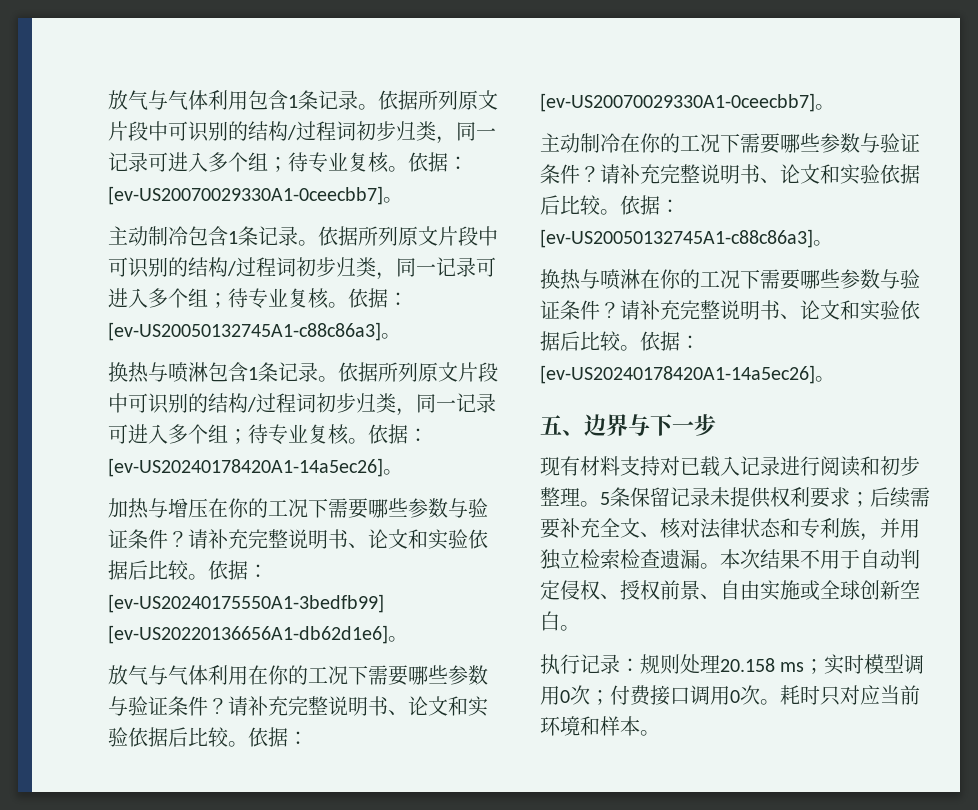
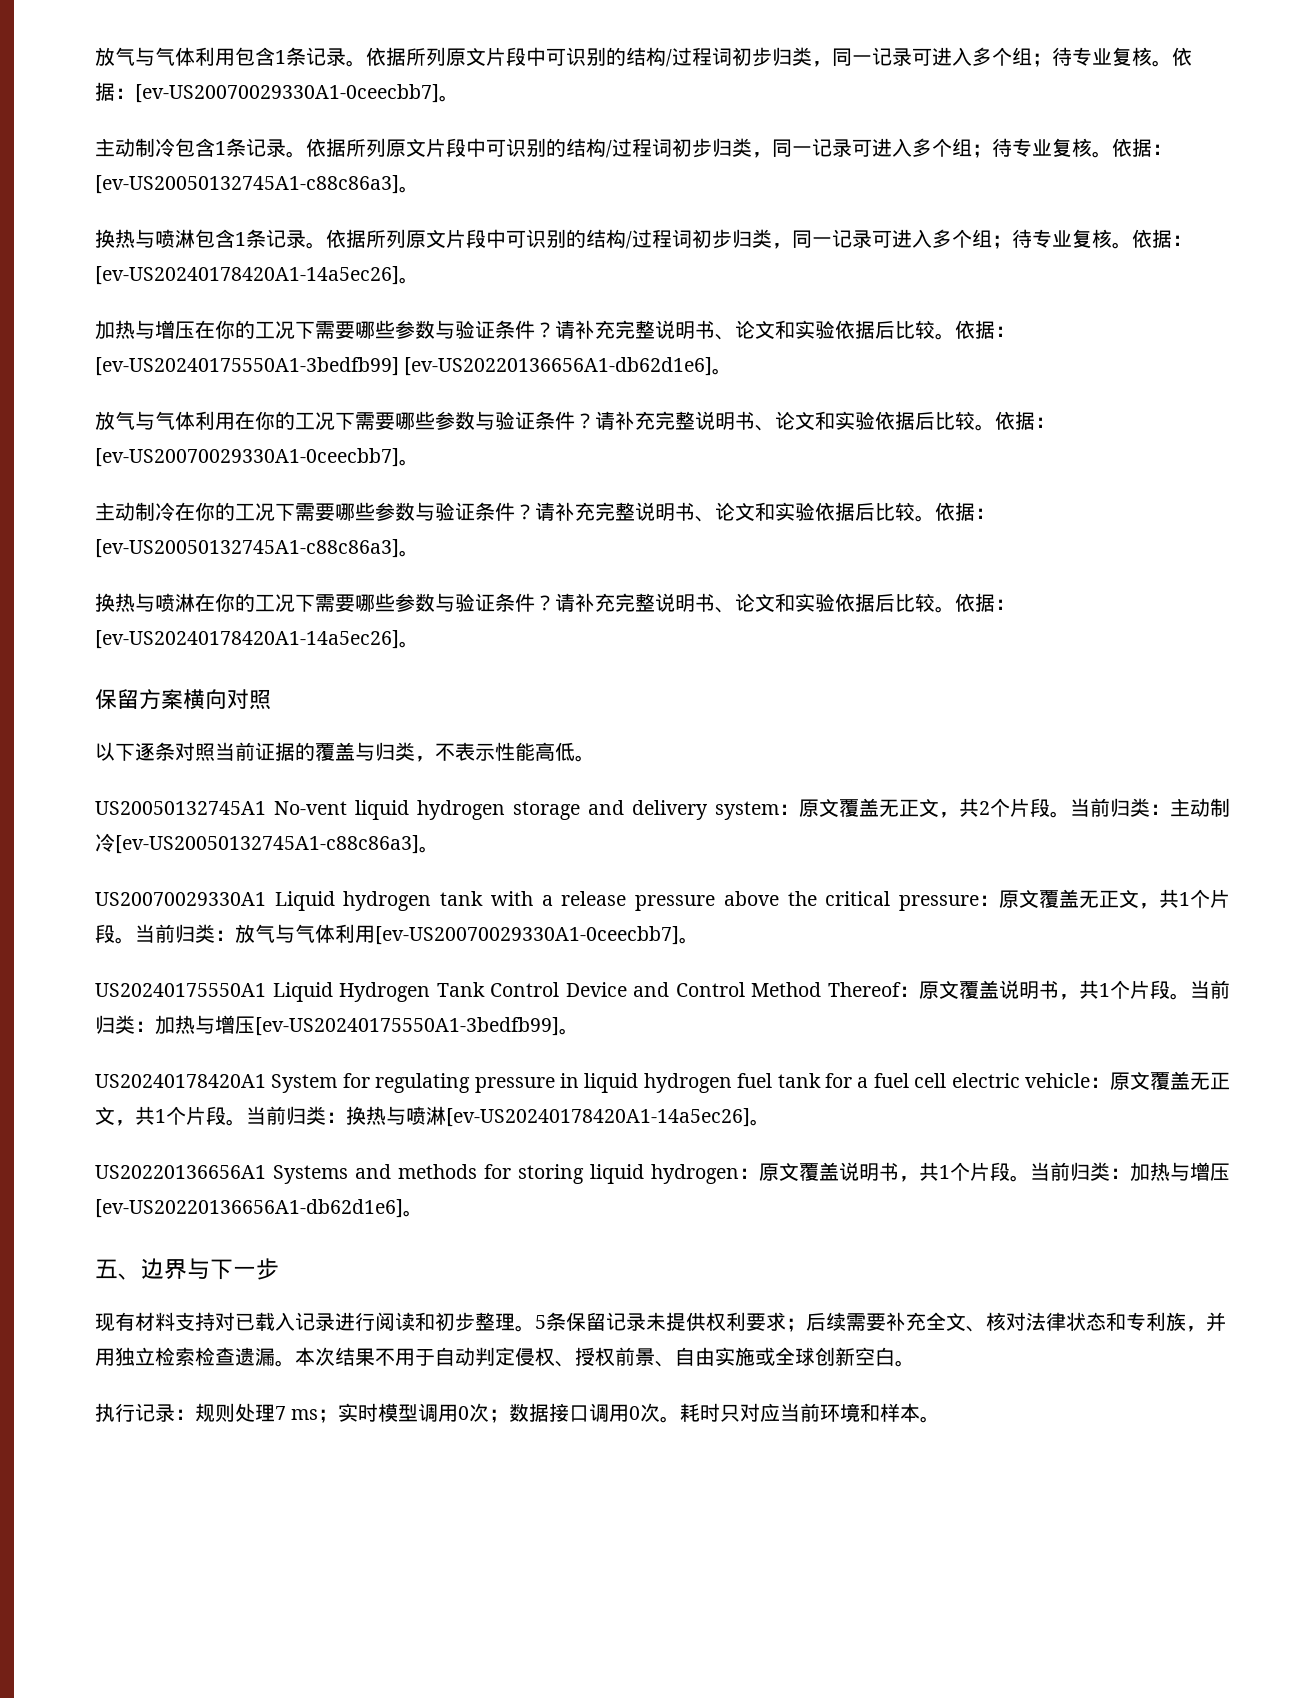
+ 保留方案横向对照
+ 以下逐条对照当前证据的覆盖与归类，不表示性能高低。
+ US20050132745A1 No-vent liquid hydrogen storage and delivery system：原文覆盖无正文，共2个片段。当前归类：主动制冷[ev-US20050132745A1-c88c86a3]。
+ US20070029330A1 Liquid hydrogen tank with a release pressure above the critical pressure：原文覆盖无正文，共1个片段。当前归类：放气与气体利用[ev-US20070029330A1-0ceecbb7]。
+ US20240175550A1 Liquid Hydrogen Tank Control Device and Control Method Thereof：原文覆盖说明书，共1个片段。当前归类：加热与增压[ev-US20240175550A1-3bedfb99]。
+ US20240178420A1 System for regulating pressure in liquid hydrogen fuel tank for a fuel cell electric vehicle：原文覆盖无正文，共1个片段。当前归类：换热与喷淋[ev-US20240178420A1-14a5ec26]。
+ US20220136656A1 Systems and methods for storing liquid hydrogen：原文覆盖说明书，共1个片段。当前归类：加热与增压[ev-US20220136656A1-db62d1e6]。
- 执行记录：规则处理20.158 ms；实时模型调用0次；付费接口调用0次。
+ 执行记录：规则处理7 ms；实时模型调用0次；数据接口调用0次。

